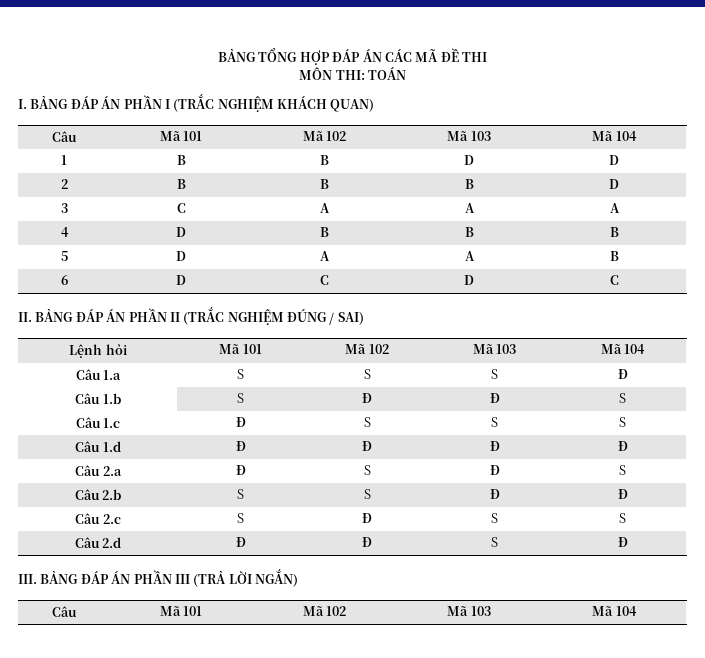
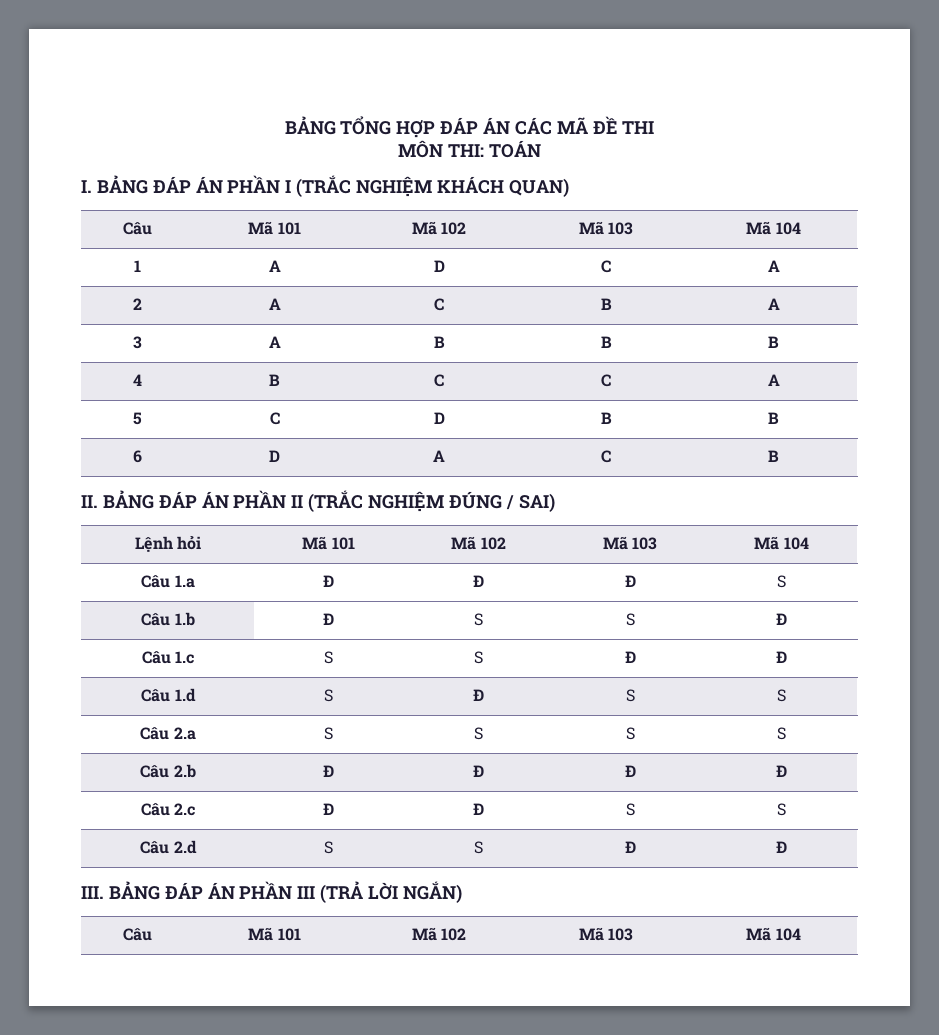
- 1 | B | B | D | D
- 2 | B | B | B | D
- 3 | C | A | A | A
- 4 | D | B | B | B
+ 1 | A | D | C | A
+ 2 | A | C | B | A
+ 3 | A | B | B | B
+ 4 | B | C | C | A
- 5 | D | A | A | B
+ 5 | C | D | B | B
- 6 | D | C | D | C
+ 6 | D | A | C | B
- Câu 1.a | S | S | S | Đ
+ Câu 1.a | Đ | Đ | Đ | S
+ Câu 1.b | Đ | S | S | Đ
- Câu 1.b | S | Đ | Đ | S
- Câu 1.c | Đ | S | S | S
+ Câu 1.c | S | S | Đ | Đ
+ Câu 1.d | S | Đ | S | S
+ Câu 2.a | S | S | S | S
- Câu 1.d | Đ | Đ | Đ | Đ
+ Câu 2.b | Đ | Đ | Đ | Đ
- Câu 2.a | Đ | S | Đ | S
- Câu 2.b | S | S | Đ | Đ
- Câu 2.c | S | Đ | S | S
+ Câu 2.c | Đ | Đ | S | S
- Câu 2.d | Đ | Đ | S | Đ
+ Câu 2.d | S | S | Đ | Đ

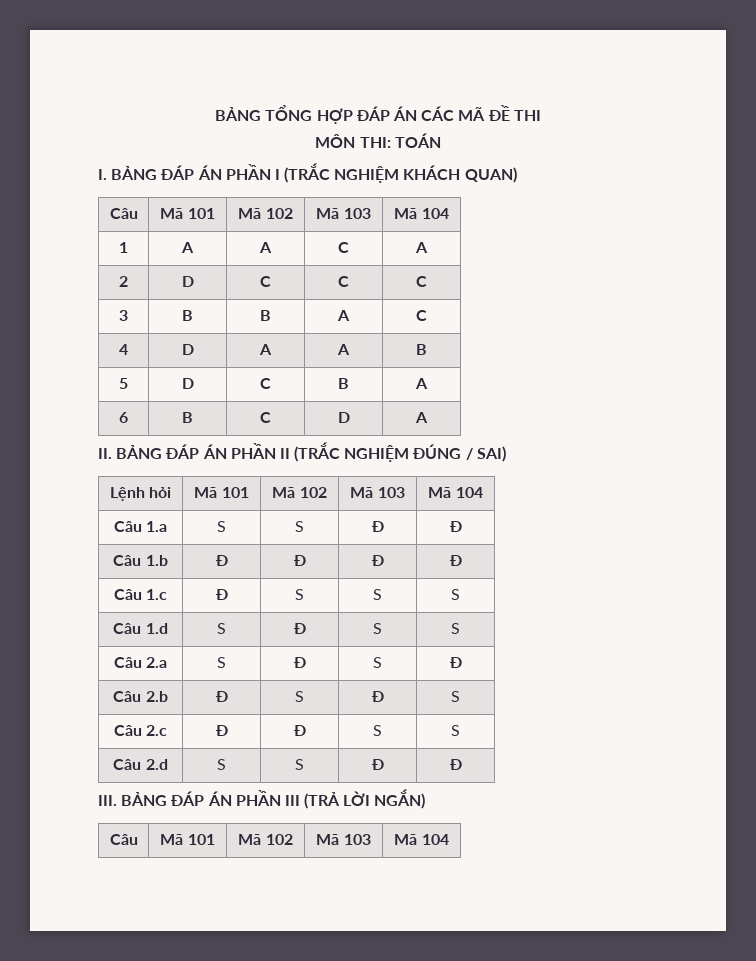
- 1 | A | D | C | A
+ 1 | A | A | C | A
- 2 | A | C | B | A
- 3 | A | B | B | B
- 4 | B | C | C | A
- 5 | C | D | B | B
- 6 | D | A | C | B
+ 2 | D | C | C | C
+ 3 | B | B | A | C
+ 4 | D | A | A | B
+ 5 | D | C | B | A
+ 6 | B | C | D | A
- Câu 1.a | Đ | Đ | Đ | S
- Câu 1.b | Đ | S | S | Đ
- Câu 1.c | S | S | Đ | Đ
+ Câu 1.a | S | S | Đ | Đ
+ Câu 1.b | Đ | Đ | Đ | Đ
+ Câu 1.c | Đ | S | S | S
- Câu 2.a | S | S | S | S
+ Câu 2.a | S | Đ | S | Đ
- Câu 2.b | Đ | Đ | Đ | Đ
+ Câu 2.b | Đ | S | Đ | S

